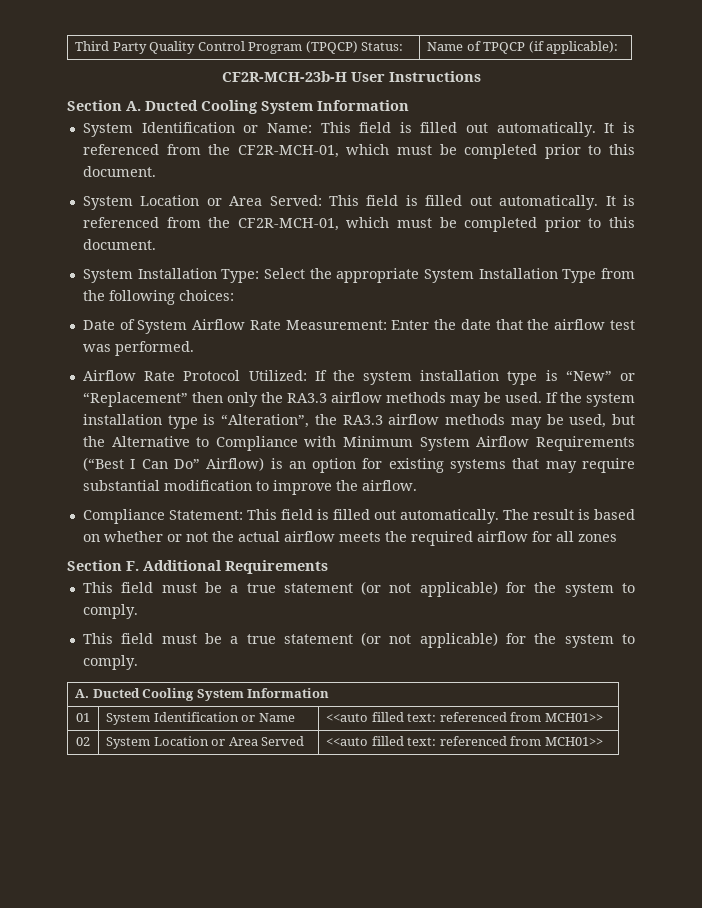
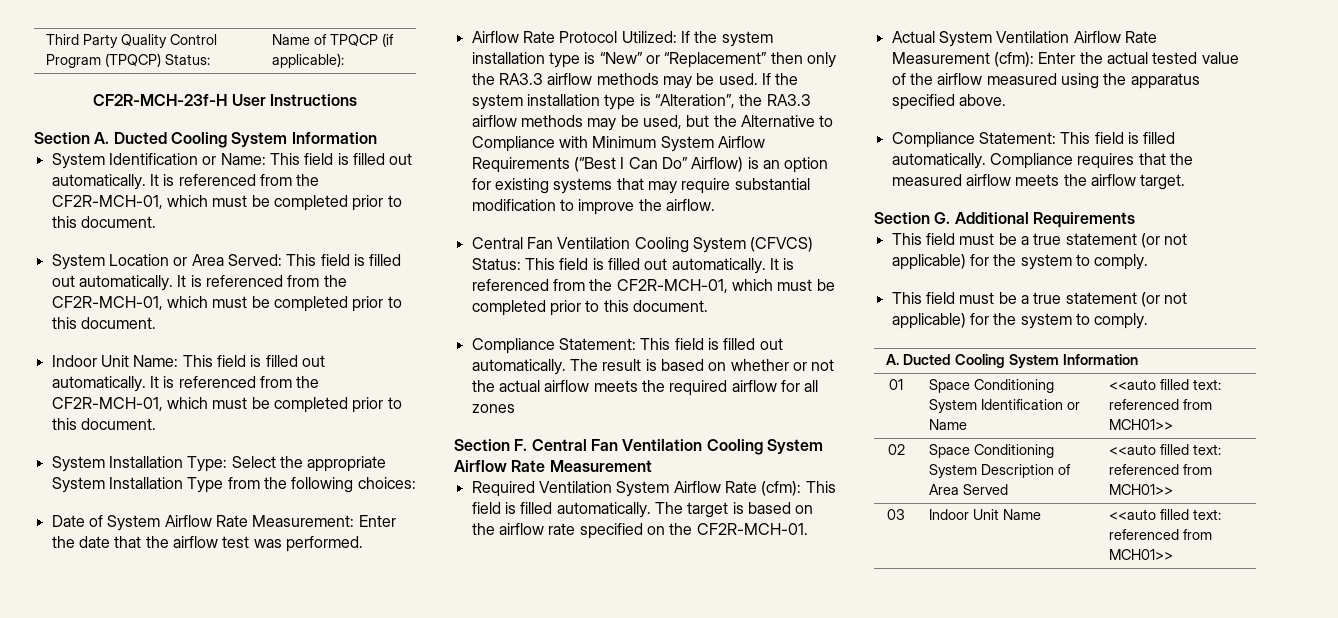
- CF2R-MCH-23b-H User Instructions
+ CF2R-MCH-23f-H User Instructions
+ Indoor Unit Name: This field is filled out automatically. It is referenced from the CF2R-MCH-01, which must be completed prior to this document.
+ Central Fan Ventilation Cooling System (CFVCS) Status: This field is filled out automatically. It is referenced from the CF2R-MCH-01, which must be completed prior to this document.
- Section F. Additional Requirements
+ Section F. Central Fan Ventilation Cooling System Airflow Rate Measurement
+ Required Ventilation System Airflow Rate (cfm): This field is filled automatically. The target is based on the airflow rate specified on the CF2R-MCH-01.
+ Actual System Ventilation Airflow Rate Measurement (cfm): Enter the actual tested value of the airflow measured using the apparatus specified above.
+ Compliance Statement: This field is filled automatically. Compliance requires that the measured airflow meets the airflow target.
+ Section G. Additional Requirements
- 01 | System Identification or Name | <<auto filled text: referenced from MCH01>>
+ 01 | Space Conditioning System Identification or Name | <<auto filled text: referenced from MCH01>>
- 02 | System Location or Area Served | <<auto filled text: referenced from MCH01>>
+ 02 | Space Conditioning System Description of Area Served | <<auto filled text: referenced from MCH01>>
+ 03 | Indoor Unit Name | <<auto filled text: referenced from MCH01>>

